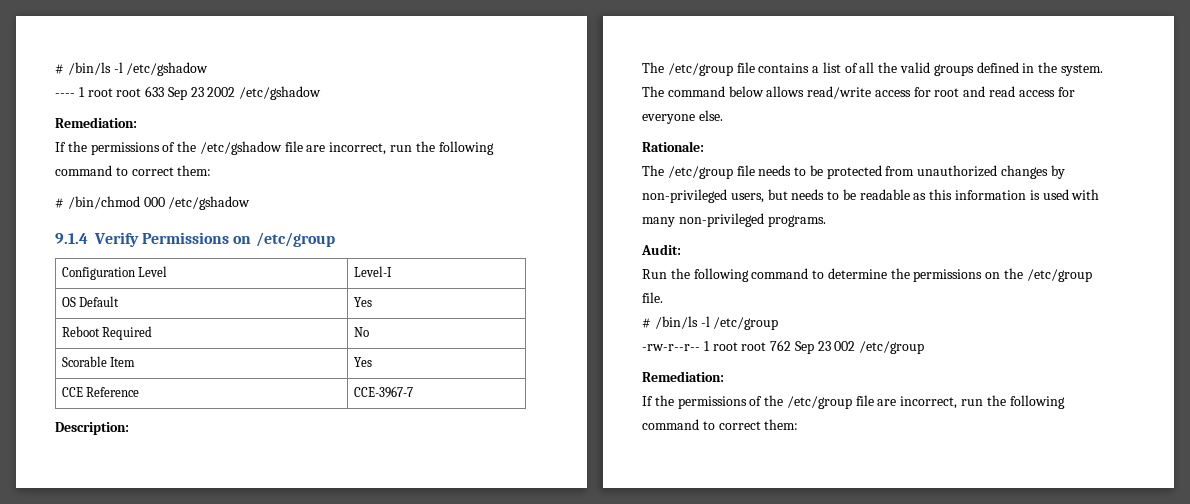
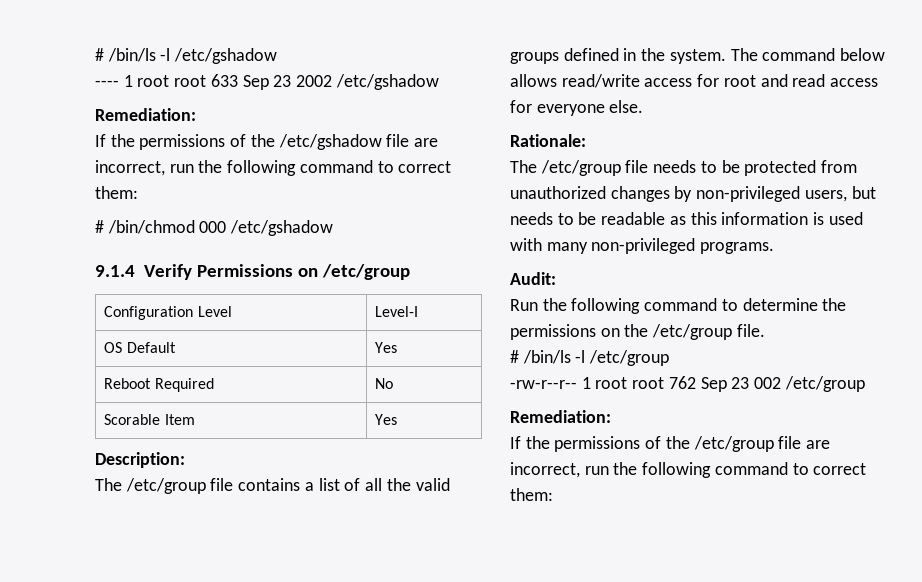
- CCE Reference | CCE-3967-7

